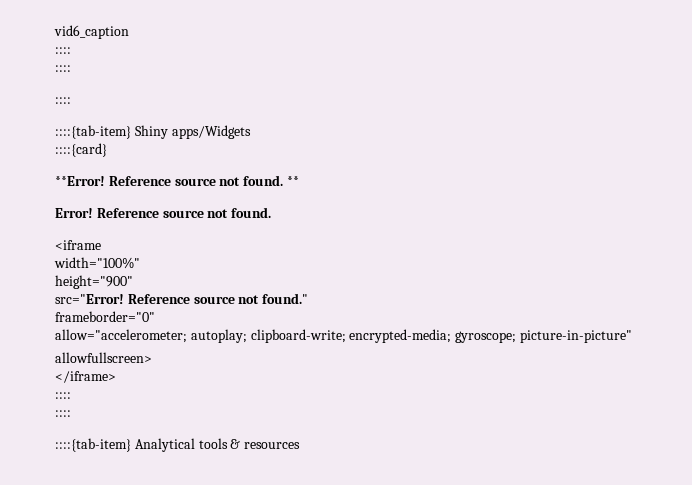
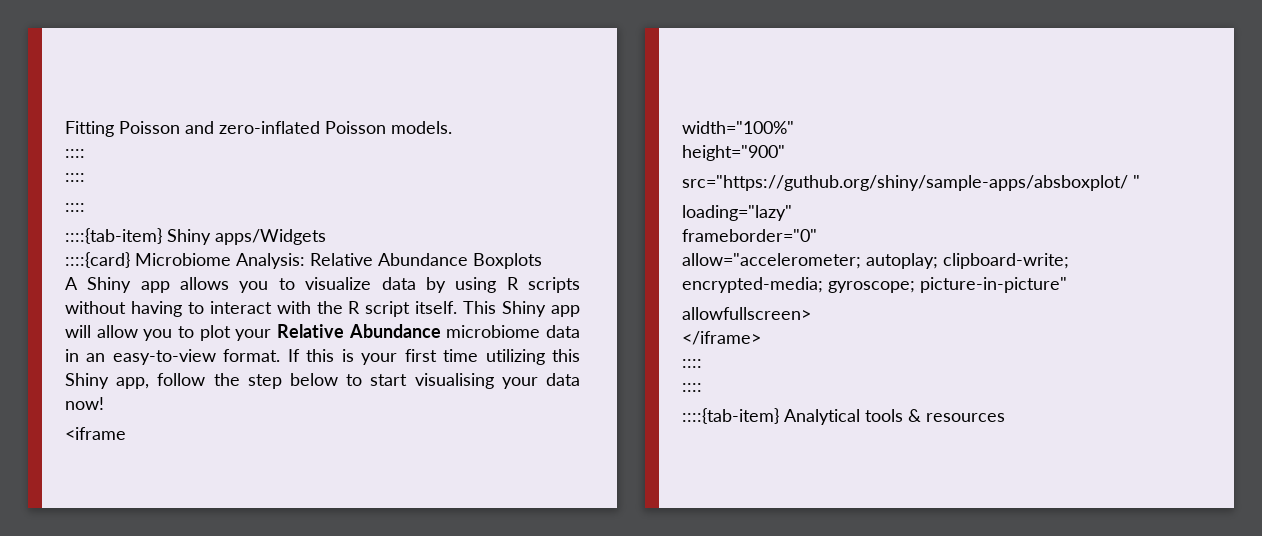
- vid6_caption
+ Fitting Poisson and zero-inflated Poisson models.
- ::::{card}
- **Error! Reference source not found. **
- Error! Reference source not found.
+ ::::{card} Microbiome Analysis: Relative Abundance Boxplots
+ A Shiny app allows you to visualize data by using R scripts without having to interact with the R script itself. This Shiny app will allow you to plot your Relative Abundance microbiome data in an easy-to-view format. If this is your first time utilizing this Shiny app, follow the step below to start visualising your data now!
  <iframe
  width="100%"
  height="900"
- src="Error! Reference source not found."
+ src="https://guthub.org/shiny/sample-apps/absboxplot/ "
+ loading="lazy"

